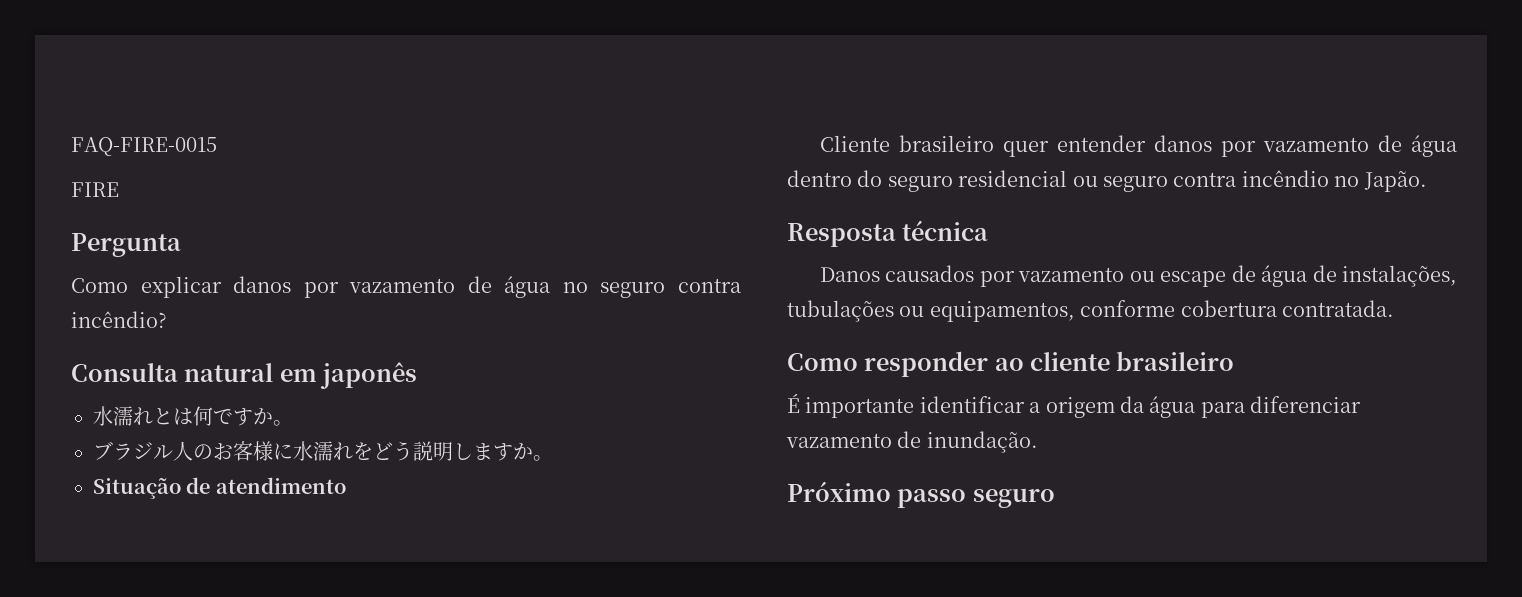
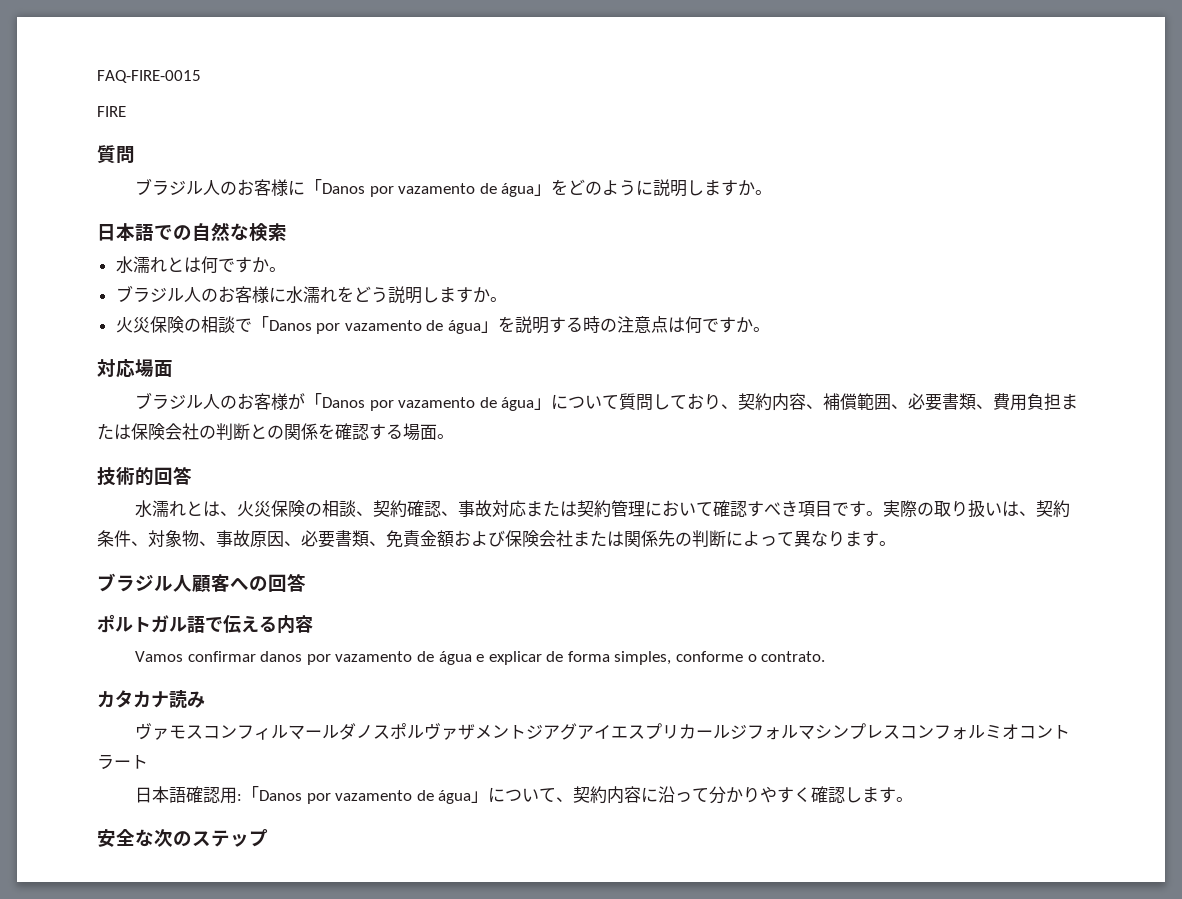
  FIRE
- Pergunta
- Como explicar danos por vazamento de água no seguro contra incêndio?
- Consulta natural em japonês
+ 質問
+ ブラジル人のお客様に「Danos por vazamento de água」をどのように説明しますか。
+ 日本語での自然な検索
- Situação de atendimento
- Cliente brasileiro quer entender danos por vazamento de água dentro do seguro residencial ou seguro contra incêndio no Japão.
- Resposta técnica
- Danos causados por vazamento ou escape de água de instalações, tubulações ou equipamentos, conforme cobertura contratada.
- Como responder ao cliente brasileiro
- É importante identificar a origem da água para diferenciar vazamento de inundação.
- Próximo passo seguro
+ 火災保険の相談で「Danos por vazamento de água」を説明する時の注意点は何ですか。
+ 対応場面
+ ブラジル人のお客様が「Danos por vazamento de água」について質問しており、契約内容、補償範囲、必要書類、費用負担または保険会社の判断との関係を確認する場面。
+ 技術的回答
+ 水濡れとは、火災保険の相談、契約確認、事故対応または契約管理において確認すべき項目です。実際の取り扱いは、契約条件、対象物、事故原因、必要書類、免責金額および保険会社または関係先の判断によって異なります。
+ ブラジル人顧客への回答
+ ポルトガル語で伝える内容
+ Vamos confirmar danos por vazamento de água e explicar de forma simples, conforme o contrato.
+ カタカナ読み
+ ヴァモスコンフィルマールダノスポルヴァザメントジアグアイエスプリカールジフォルマシンプレスコンフォルミオコントラート
+ 日本語確認用:「Danos por vazamento de água」について、契約内容に沿って分かりやすく確認します。
+ 安全な次のステップ

